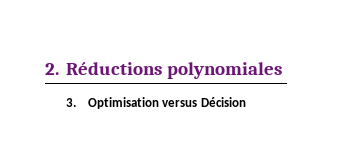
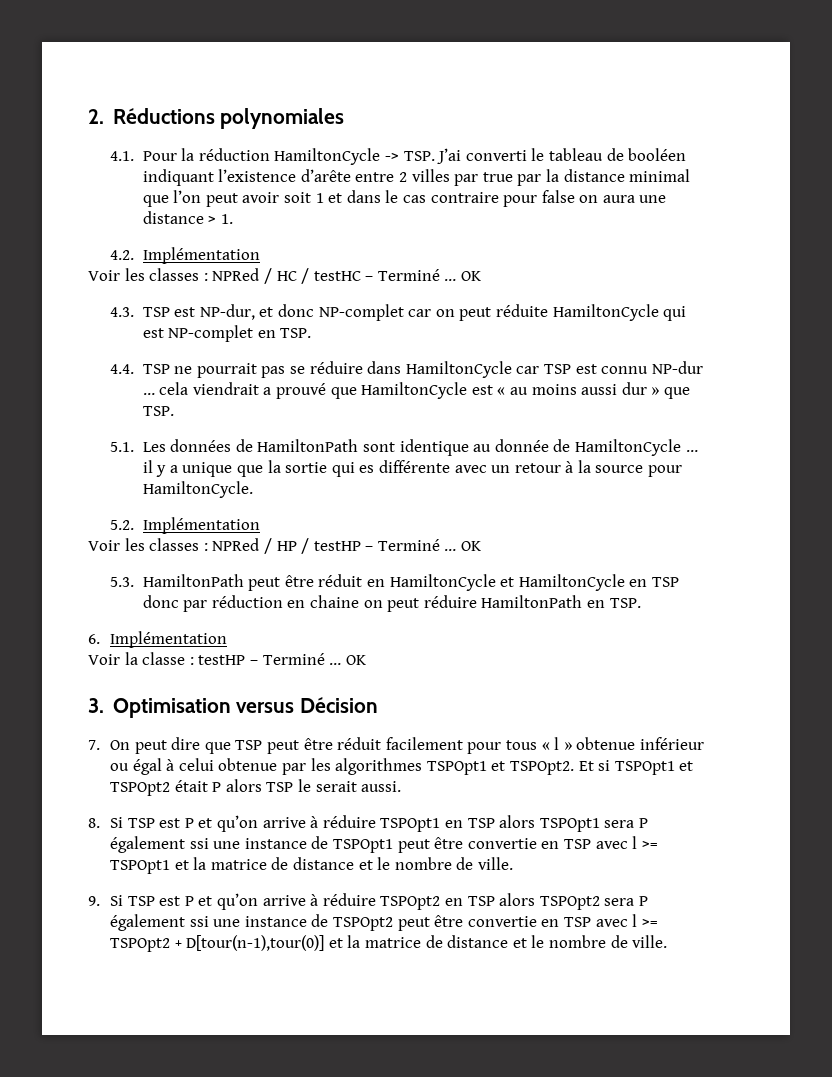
+ 4.1. Pour la réduction HamiltonCycle -> TSP. J’ai converti le tableau de booléen indiquant l’existence d’arête entre 2 villes par true par la distance minimal que l’on peut avoir soit 1 et dans le cas contraire pour false on aura une distance > 1.
+ 4.2. Implémentation
+ Voir les classes : NPRed / HC / testHC – Terminé … OK
+ 4.3. TSP est NP-dur, et donc NP-complet car on peut réduite HamiltonCycle qui est NP-complet en TSP.
+ 4.4. TSP ne pourrait pas se réduire dans HamiltonCycle car TSP est connu NP-dur … cela viendrait a prouvé que HamiltonCycle est « au moins aussi dur » que TSP.
+ 5.1. Les données de HamiltonPath sont identique au donnée de HamiltonCycle … il y a unique que la sortie qui es différente avec un retour à la source pour HamiltonCycle.
+ 5.2. Implémentation
+ Voir les classes : NPRed / HP / testHP – Terminé … OK
+ 5.3. HamiltonPath peut être réduit en HamiltonCycle et HamiltonCycle en TSP donc par réduction en chaine on peut réduire HamiltonPath en TSP.
+ 6. Implémentation
+ Voir la classe : testHP – Terminé … OK
  3. Optimisation versus Décision
+ 7. On peut dire que TSP peut être réduit facilement pour tous « l » obtenue inférieur ou égal à celui obtenue par les algorithmes TSPOpt1 et TSPOpt2. Et si TSPOpt1 et TSPOpt2 était P alors TSP le serait aussi.
+ 8. Si TSP est P et qu’on arrive à réduire TSPOpt1 en TSP alors TSPOpt1 sera P également ssi une instance de TSPOpt1 peut être convertie en TSP avec l >= TSPOpt1 et la matrice de distance et le nombre de ville.
+ 9. Si TSP est P et qu’on arrive à réduire TSPOpt2 en TSP alors TSPOpt2 sera P également ssi une instance de TSPOpt2 peut être convertie en TSP avec l >= TSPOpt2 + D[tour(n-1),tour(0)] et la matrice de distance et le nombre de ville.

